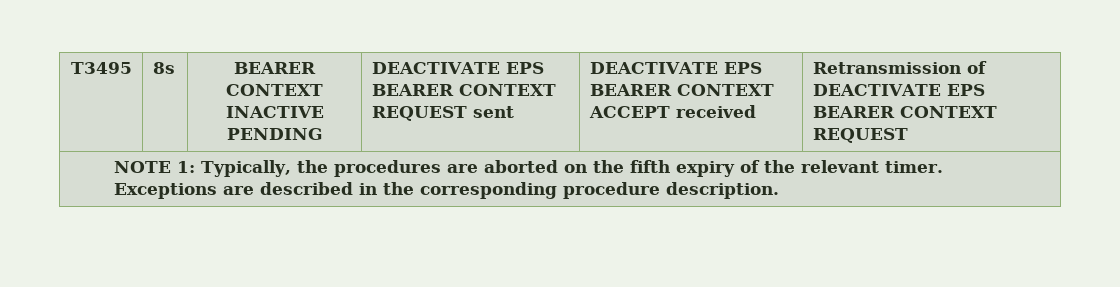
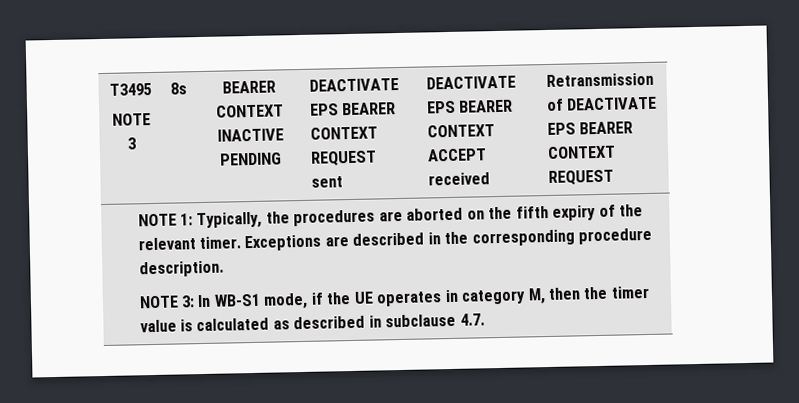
- T3495 | 8s | BEARER CONTEXT INACTIVE PENDING | DEACTIVATE EPS BEARER CONTEXT REQUEST sent | DEACTIVATE EPS BEARER CONTEXT ACCEPT received | Retransmission of DEACTIVATE EPS BEARER CONTEXT REQUEST
+ T3495
+ NOTE 3 | 8s | BEARER CONTEXT INACTIVE PENDING | DEACTIVATE EPS BEARER CONTEXT REQUEST sent | DEACTIVATE EPS BEARER CONTEXT ACCEPT received | Retransmission of DEACTIVATE EPS BEARER CONTEXT REQUEST
+ NOTE 3: In WB-S1 mode, if the UE operates in category M, then the timer value is calculated as described in subclause 4.7.

